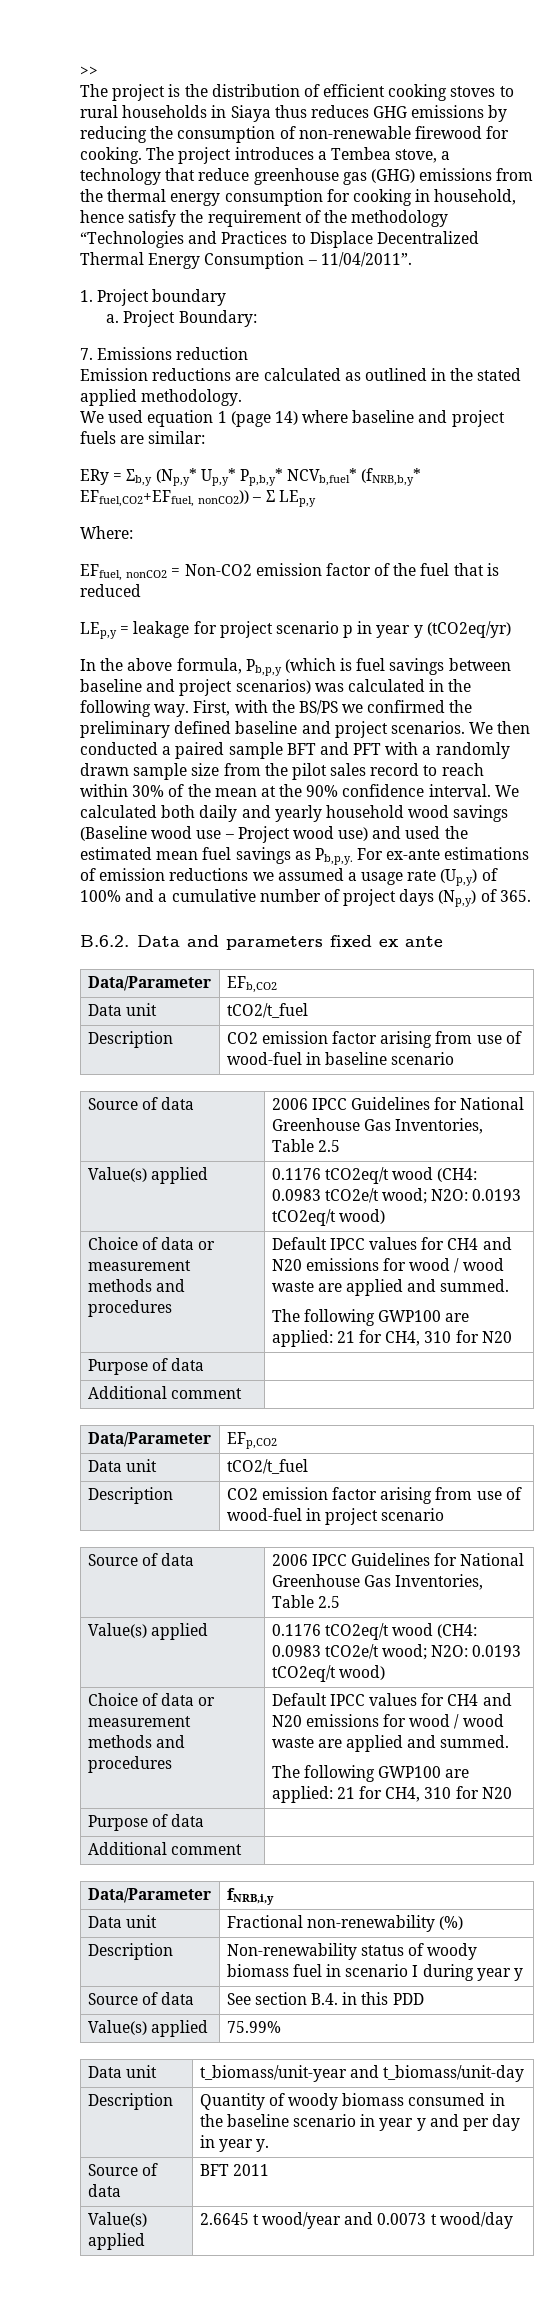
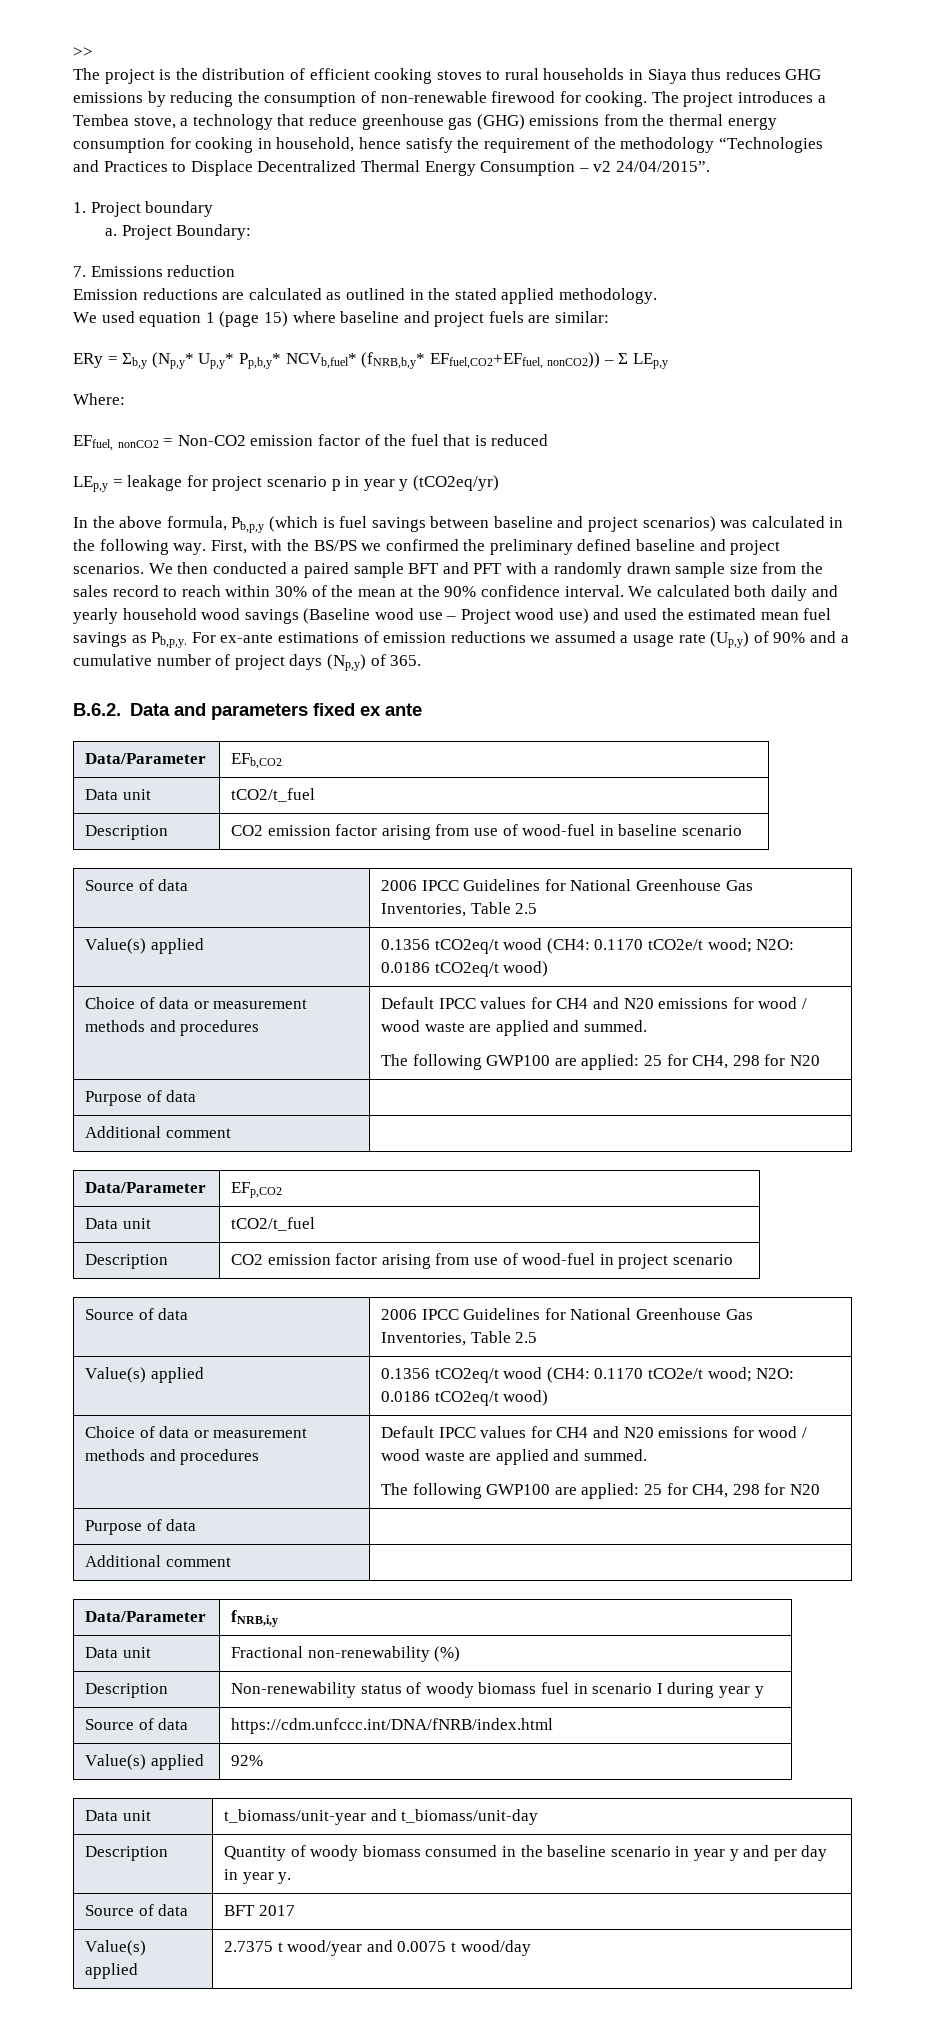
- The project introduces a Tembea stove, a technology that reduce greenhouse gas (GHG) emissions from the thermal energy consumption for cooking in household, hence satisfy the requirement of the methodology “Technologies and Practices to Displace Decentralized Thermal Energy Consumption – 11/04/2011”.
+ The project introduces a Tembea stove, a technology that reduce greenhouse gas (GHG) emissions from the thermal energy consumption for cooking in household, hence satisfy the requirement of the methodology “Technologies and Practices to Displace Decentralized Thermal Energy Consumption – v2 24/04/2015”.
- We used equation 1 (page 14) where baseline and project fuels are similar:
+ We used equation 1 (page 15) where baseline and project fuels are similar:
- We then conducted a paired sample BFT and PFT with a randomly drawn sample size from the pilot sales record to reach within 30% of the mean at the 90% confidence interval.
+ We then conducted a paired sample BFT and PFT with a randomly drawn sample size from the sales record to reach within 30% of the mean at the 90% confidence interval.
- For ex-ante estimations of emission reductions we assumed a usage rate (Up,y) of 100% and a cumulative number of project days (Np,y) of 365.
+ For ex-ante estimations of emission reductions we assumed a usage rate (Up,y) of 90% and a cumulative number of project days (Np,y) of 365.
  Description | CO2 emission factor arising from use of wood-fuel in baseline scenario
  Source of data | 2006 IPCC Guidelines for National Greenhouse Gas Inventories, Table 2.5
- Value(s) applied | 0.1176 tCO2eq/t wood (CH4: 0.0983 tCO2e/t wood; N2O: 0.0193 tCO2eq/t wood)
+ Value(s) applied | 0.1356 tCO2eq/t wood (CH4: 0.1170 tCO2e/t wood; N2O: 0.0186 tCO2eq/t wood)
  Choice of data or measurement methods and procedures | Default IPCC values for CH4 and N20 emissions for wood / wood waste are applied and summed.
- The following GWP100 are applied: 21 for CH4, 310 for N20
+ The following GWP100 are applied: 25 for CH4, 298 for N20
  Description | CO2 emission factor arising from use of wood-fuel in project scenario
  Source of data | 2006 IPCC Guidelines for National Greenhouse Gas Inventories, Table 2.5
- Value(s) applied | 0.1176 tCO2eq/t wood (CH4: 0.0983 tCO2e/t wood; N2O: 0.0193 tCO2eq/t wood)
+ Value(s) applied | 0.1356 tCO2eq/t wood (CH4: 0.1170 tCO2e/t wood; N2O: 0.0186 tCO2eq/t wood)
  Choice of data or measurement methods and procedures | Default IPCC values for CH4 and N20 emissions for wood / wood waste are applied and summed.
- The following GWP100 are applied: 21 for CH4, 310 for N20
+ The following GWP100 are applied: 25 for CH4, 298 for N20
- Source of data | See section B.4. in this PDD
- Value(s) applied | 75.99%
+ Source of data | https://cdm.unfccc.int/DNA/fNRB/index.html
+ Value(s) applied | 92%
- Source of data | BFT 2011
- Value(s) applied | 2.6645 t wood/year and 0.0073 t wood/day
+ Source of data | BFT 2017
+ Value(s) applied | 2.7375 t wood/year and 0.0075 t wood/day

